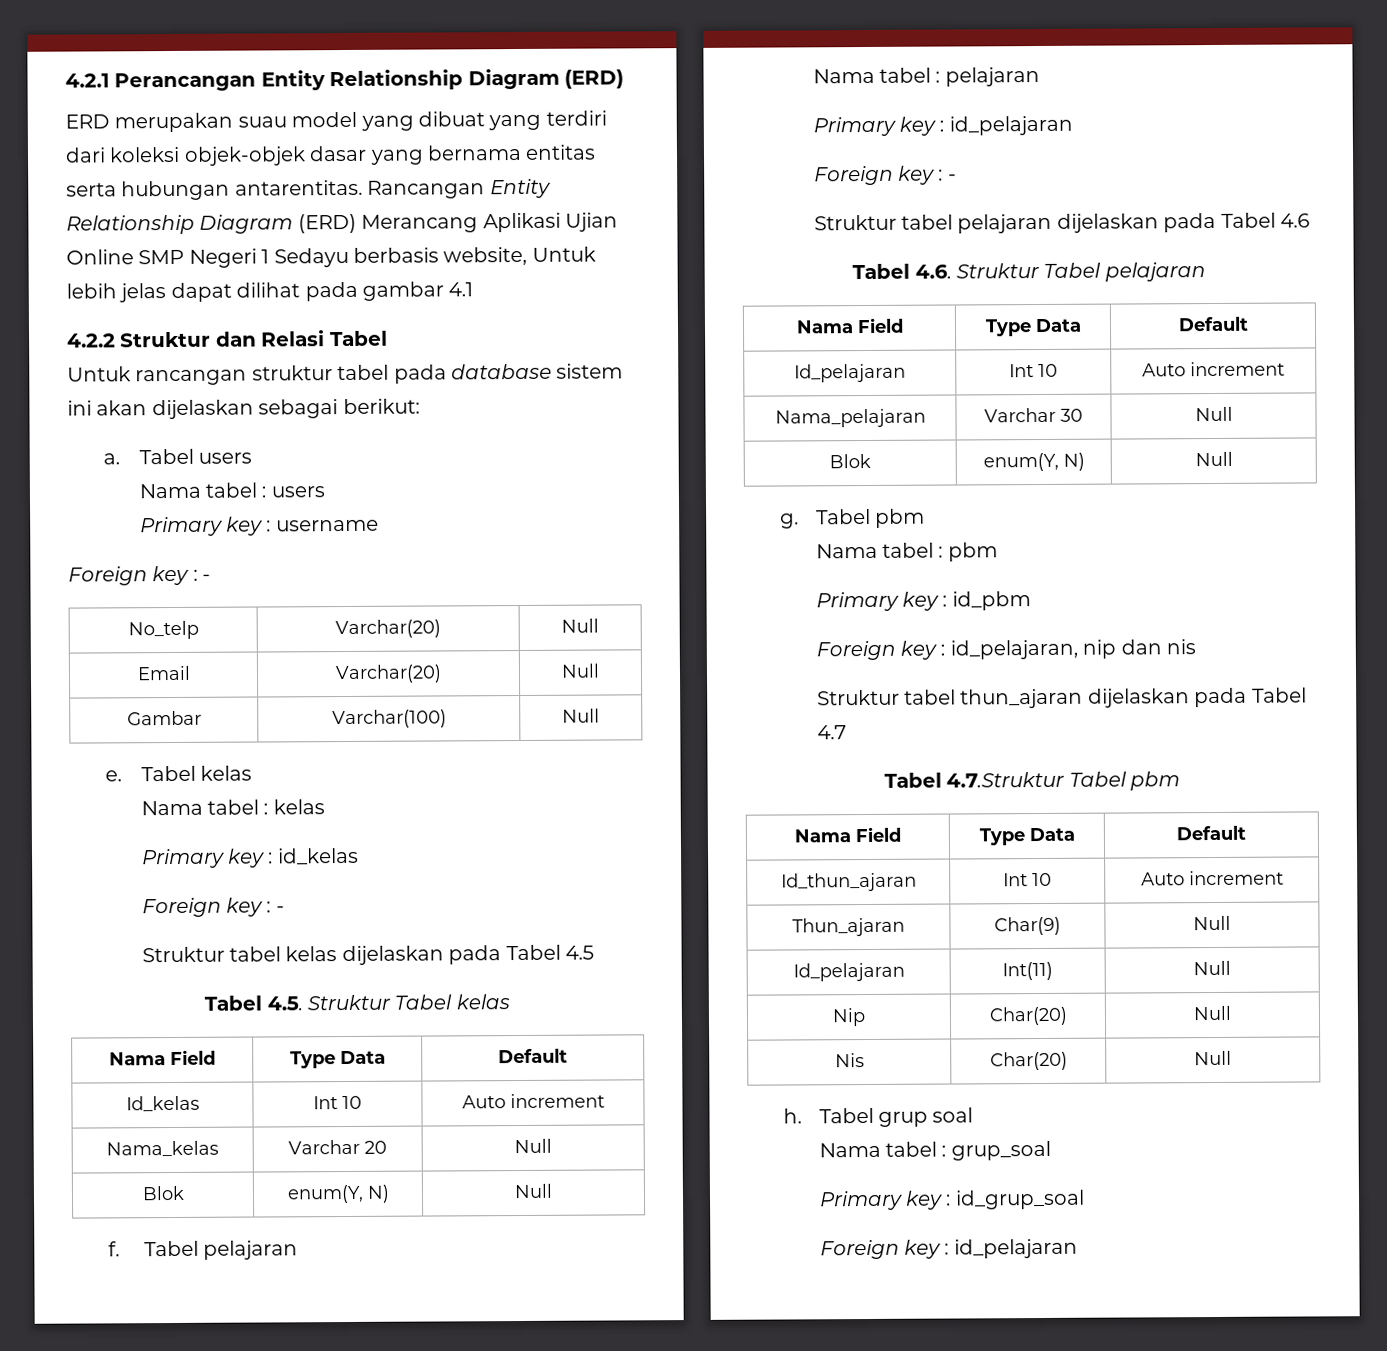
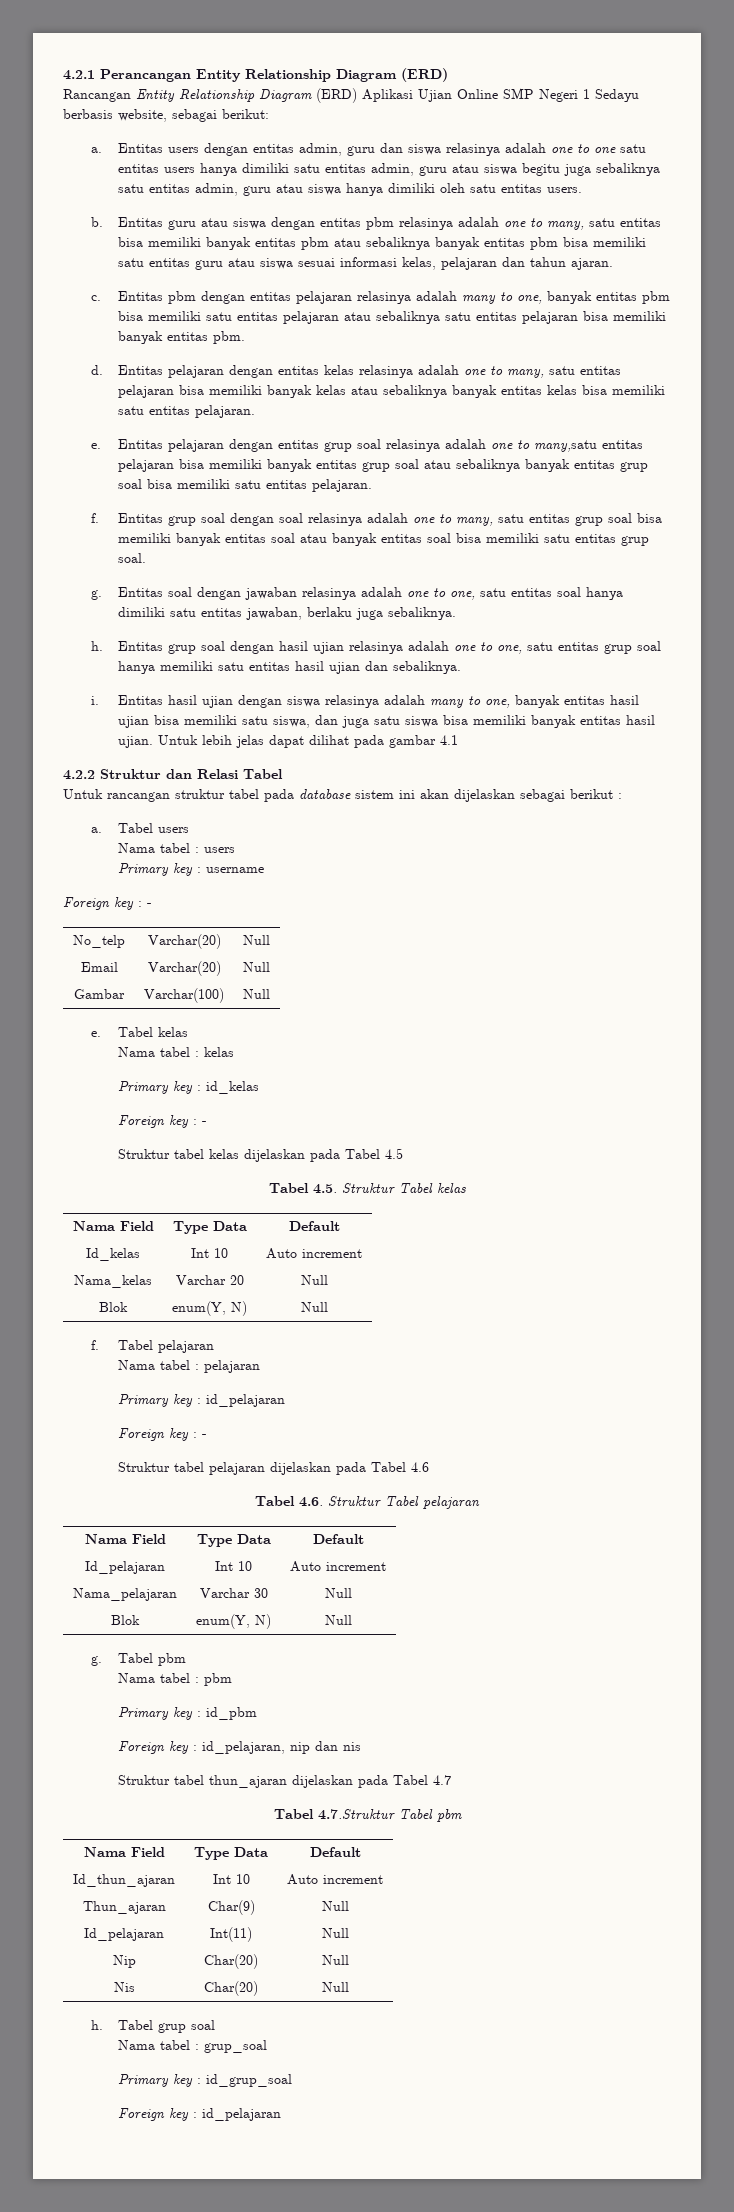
- ERD merupakan suau model yang dibuat yang terdiri dari koleksi objek-objek dasar yang bernama entitas serta hubungan antarentitas. Rancangan Entity Relationship Diagram (ERD) Merancang Aplikasi Ujian Online SMP Negeri 1 Sedayu berbasis website, Untuk lebih jelas dapat dilihat pada gambar 4.1
+ Rancangan Entity Relationship Diagram (ERD) Aplikasi Ujian Online SMP Negeri 1 Sedayu berbasis website, sebagai berikut:
+ a. Entitas users dengan entitas admin, guru dan siswa relasinya adalah one to one satu entitas users hanya dimiliki satu entitas admin, guru atau siswa begitu juga sebaliknya satu entitas admin, guru atau siswa hanya dimiliki oleh satu entitas users.
+ b. Entitas guru atau siswa dengan entitas pbm relasinya adalah one to many, satu entitas bisa memiliki banyak entitas pbm atau sebaliknya banyak entitas pbm bisa memiliki satu entitas guru atau siswa sesuai informasi kelas, pelajaran dan tahun ajaran.
+ c. Entitas pbm dengan entitas pelajaran relasinya adalah many to one, banyak entitas pbm bisa memiliki satu entitas pelajaran atau sebaliknya satu entitas pelajaran bisa memiliki banyak entitas pbm.
+ d. Entitas pelajaran dengan entitas kelas relasinya adalah one to many, satu entitas pelajaran bisa memiliki banyak kelas atau sebaliknya banyak entitas kelas bisa memiliki satu entitas pelajaran.
+ e. Entitas pelajaran dengan entitas grup soal relasinya adalah one to many,satu entitas pelajaran bisa memiliki banyak entitas grup soal atau sebaliknya banyak entitas grup soal bisa memiliki satu entitas pelajaran.
+ f. Entitas grup soal dengan soal relasinya adalah one to many, satu entitas grup soal bisa memiliki banyak entitas soal atau banyak entitas soal bisa memiliki satu entitas grup soal.
+ g. Entitas soal dengan jawaban relasinya adalah one to one, satu entitas soal hanya dimiliki satu entitas jawaban, berlaku juga sebaliknya.
+ h. Entitas grup soal dengan hasil ujian relasinya adalah one to one, satu entitas grup soal hanya memiliki satu entitas hasil ujian dan sebaliknya.
+ i. Entitas hasil ujian dengan siswa relasinya adalah many to one, banyak entitas hasil ujian bisa memiliki satu siswa, dan juga satu siswa bisa memiliki banyak entitas hasil ujian. Untuk lebih jelas dapat dilihat pada gambar 4.1
- Untuk rancangan struktur tabel pada database sistem ini akan dijelaskan sebagai berikut:
+ Untuk rancangan struktur tabel pada database sistem ini akan dijelaskan sebagai berikut :

